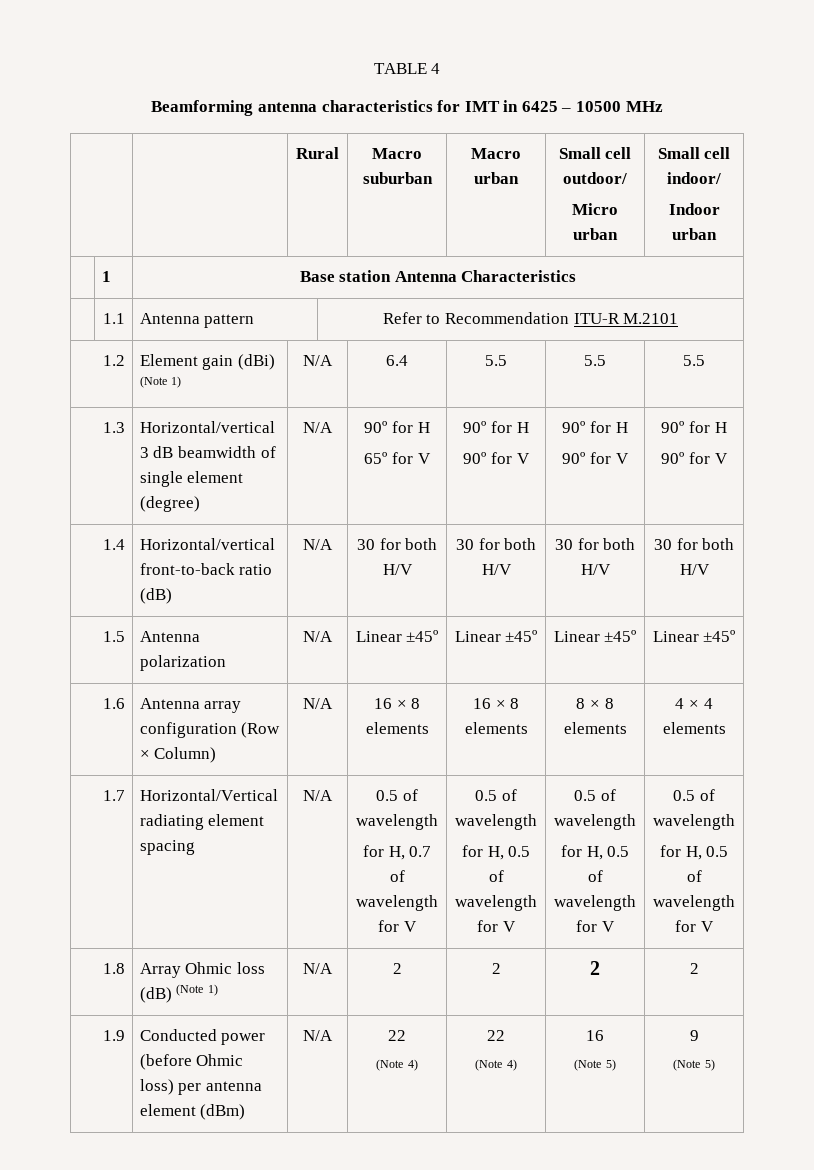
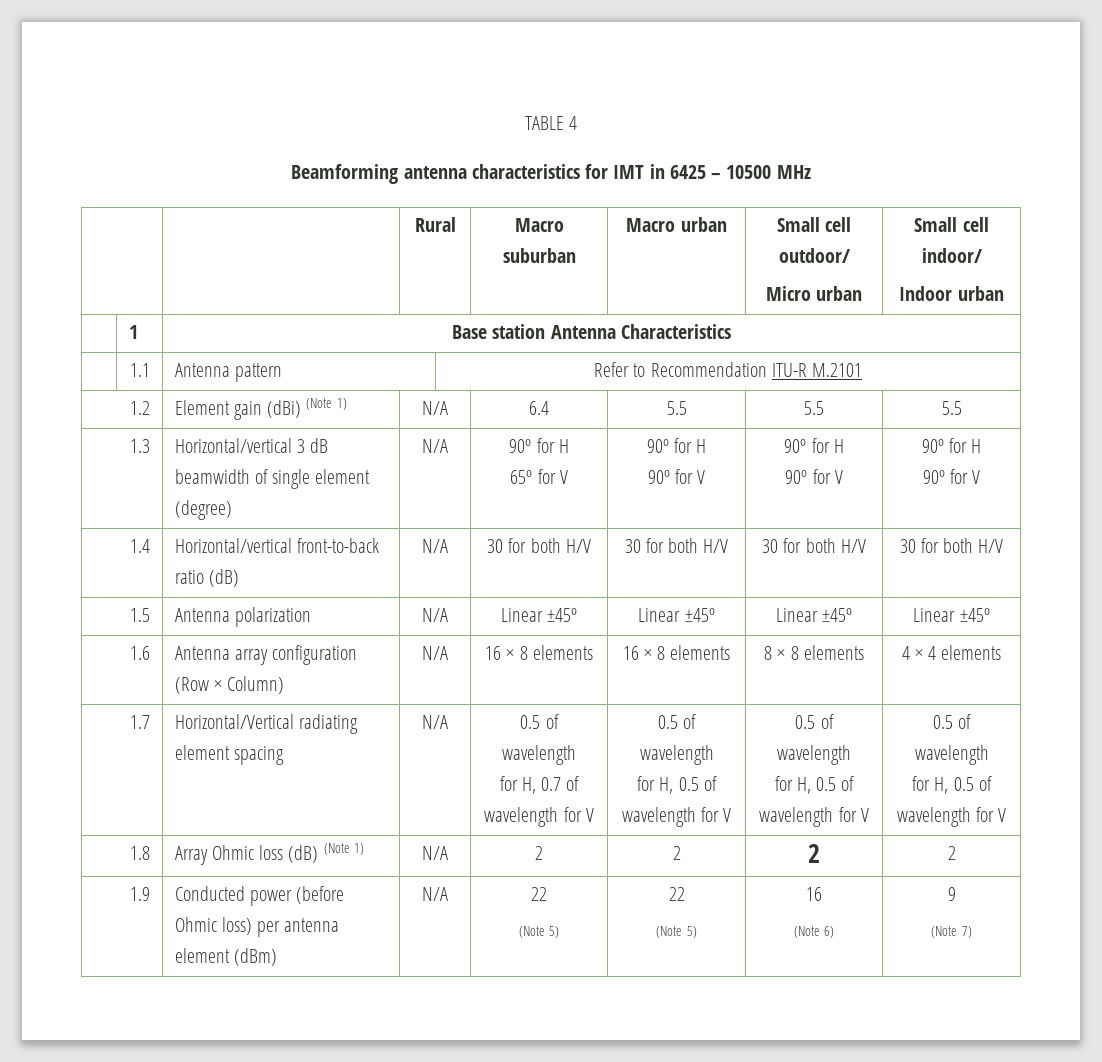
  1.9 | Conducted power (before Ohmic loss) per antenna element (dBm) | N/A | 22
- (Note 4) | 22
- (Note 4) | 16
- (Note 5) | 9
- (Note 5)
+ (Note 5) | 22
+ (Note 5) | 16
+ (Note 6) | 9
+ (Note 7)

